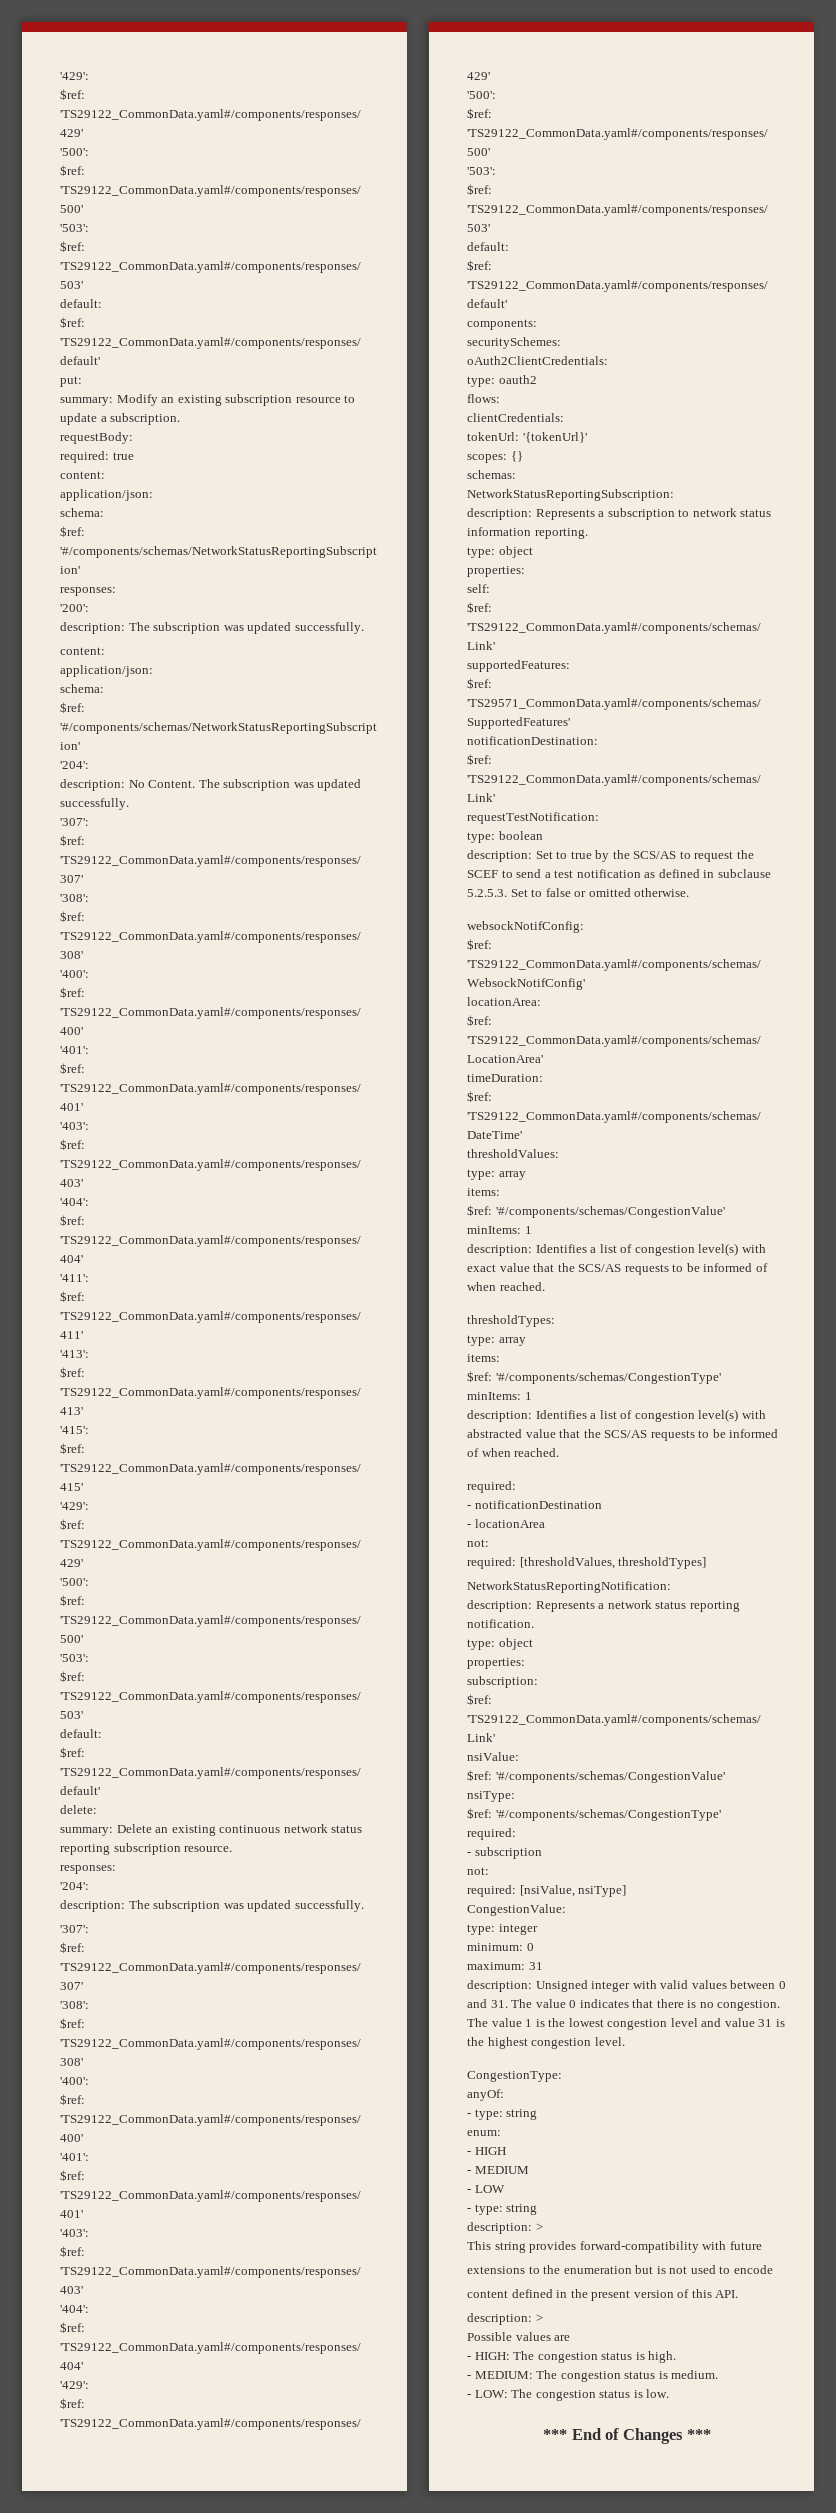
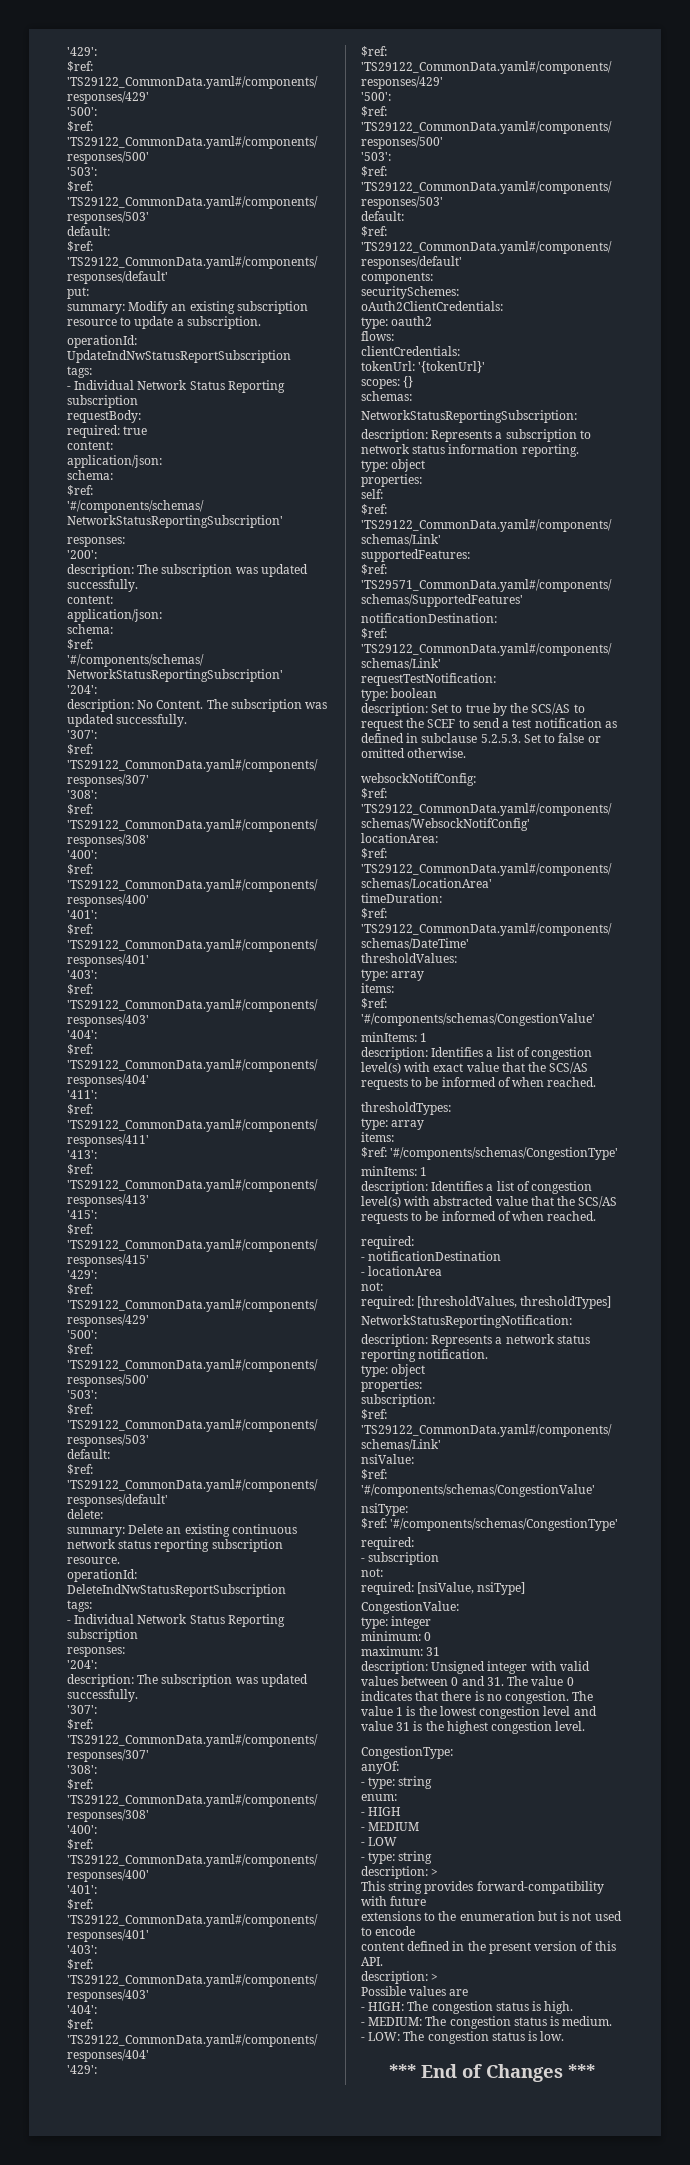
+ operationId: UpdateIndNwStatusReportSubscription
+ tags:
+ - Individual Network Status Reporting subscription
+ operationId: DeleteIndNwStatusReportSubscription
+ tags:
+ - Individual Network Status Reporting subscription

